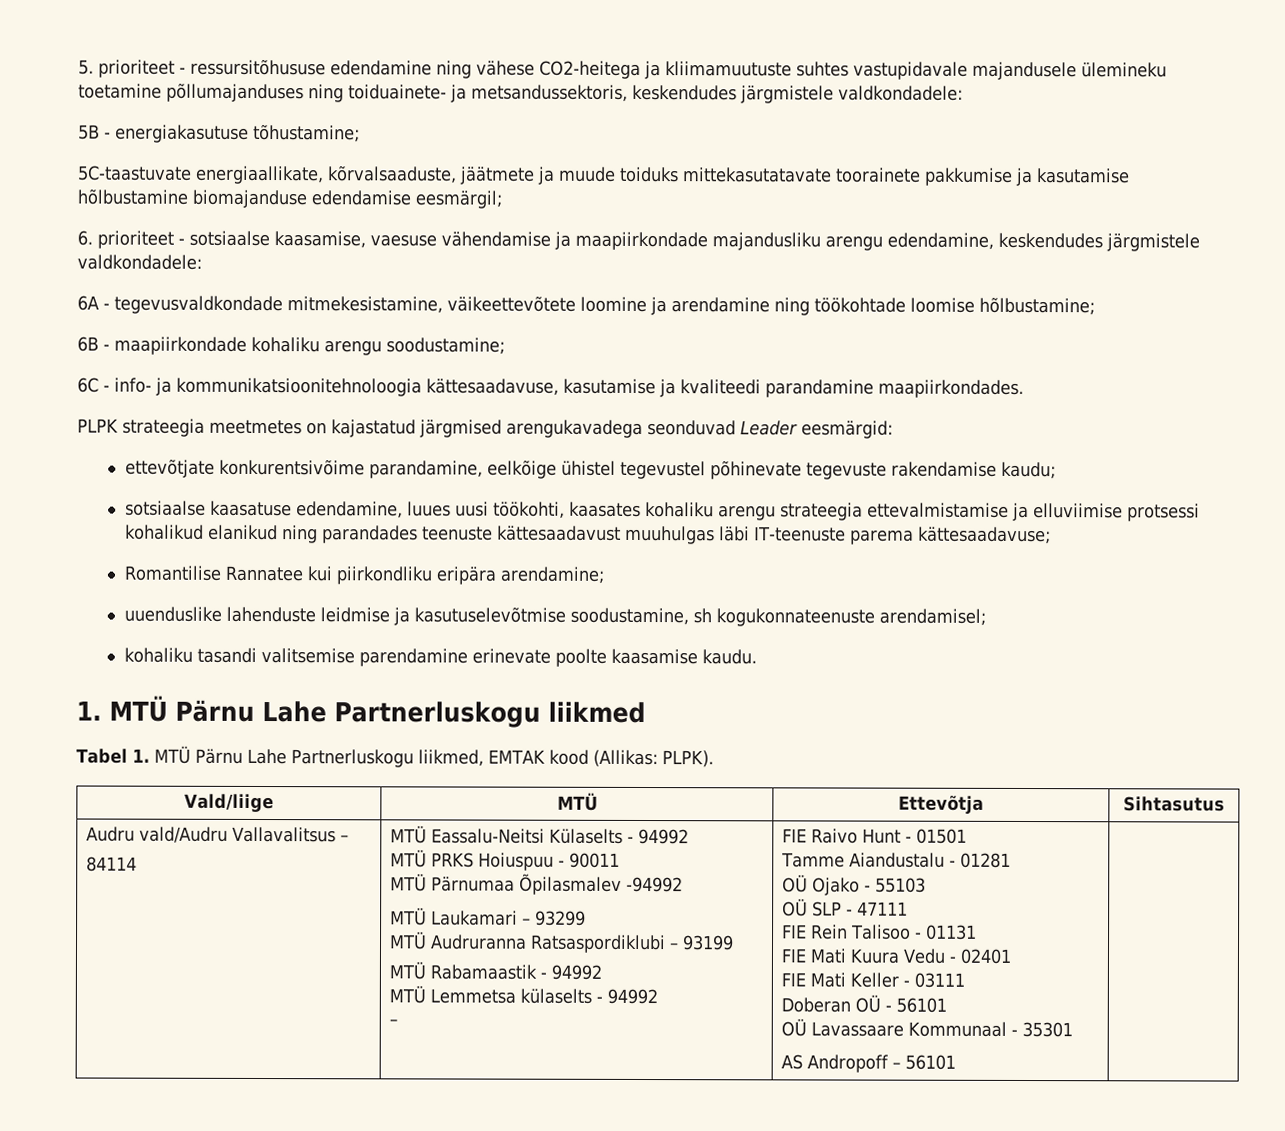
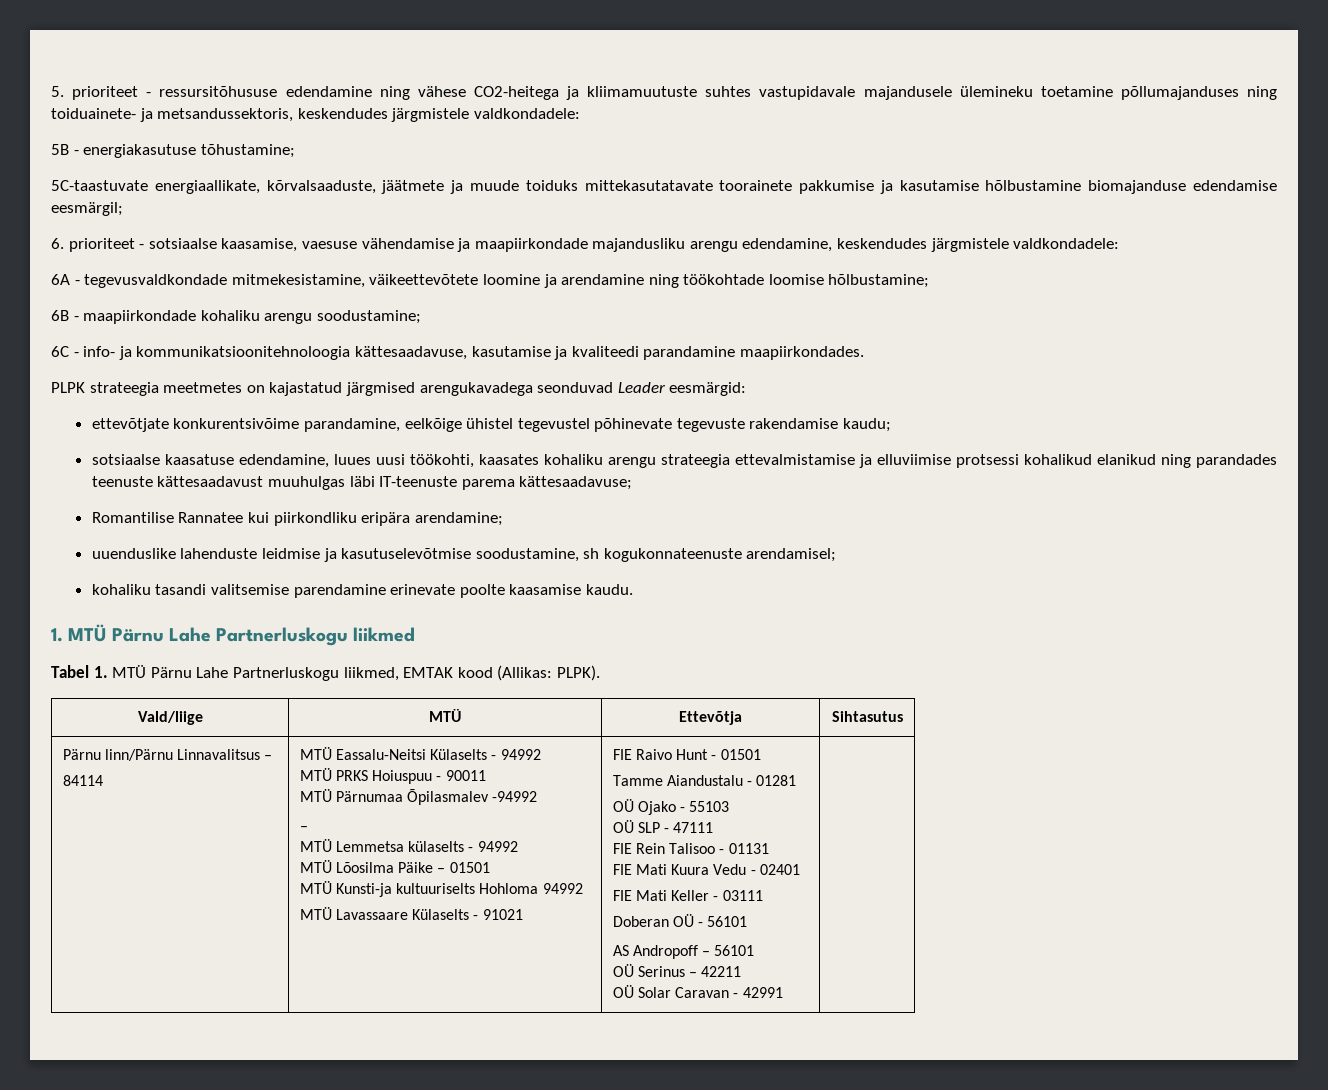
- Audru vald/Audru Vallavalitsus –
+ Pärnu linn/Pärnu Linnavalitsus –
  MTÜ Pärnumaa Õpilasmalev -94992
- MTÜ Laukamari – 93299
- MTÜ Audruranna Ratsaspordiklubi – 93199
- MTÜ Rabamaastik - 94992
+ –
  MTÜ Lemmetsa külaselts - 94992
- –
+ MTÜ Lõosilma Päike – 01501
+ MTÜ Kunsti-ja kultuuriselts Hohloma 94992
+ MTÜ Lavassaare Külaselts - 91021
- OÜ Lavassaare Kommunaal - 35301
+ OÜ Serinus – 42211
+ OÜ Solar Caravan - 42991

